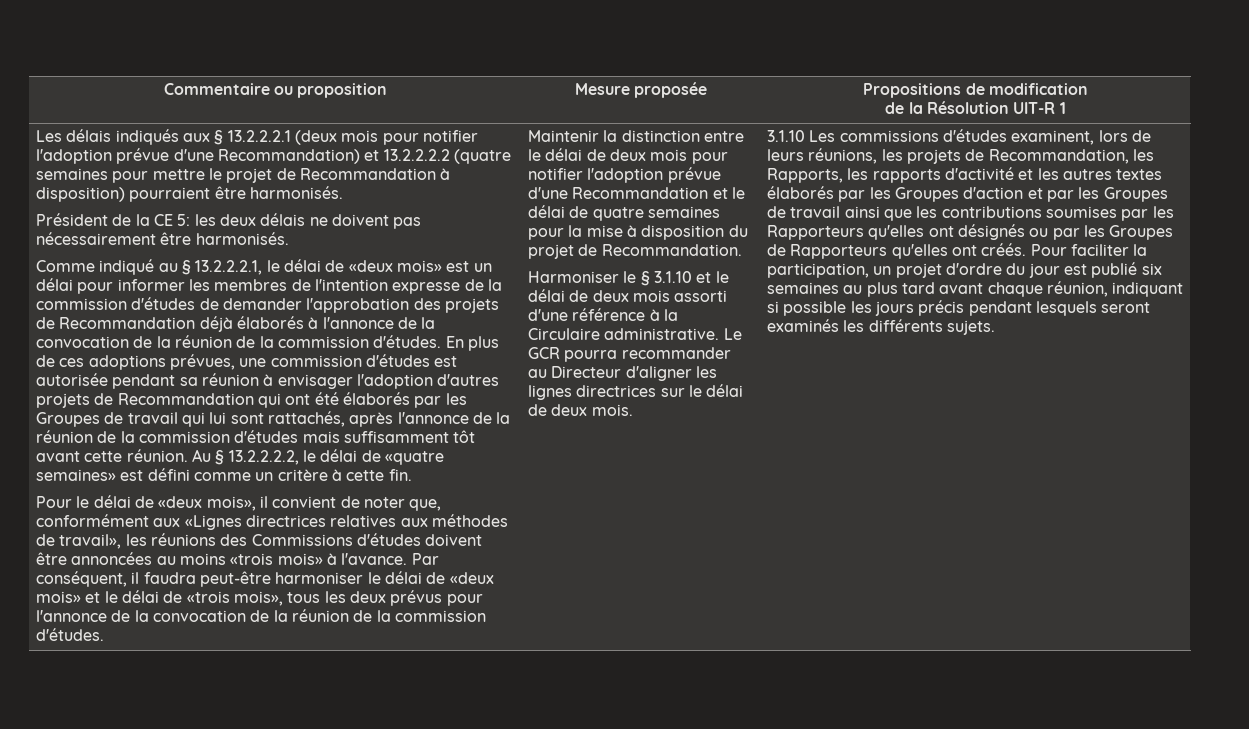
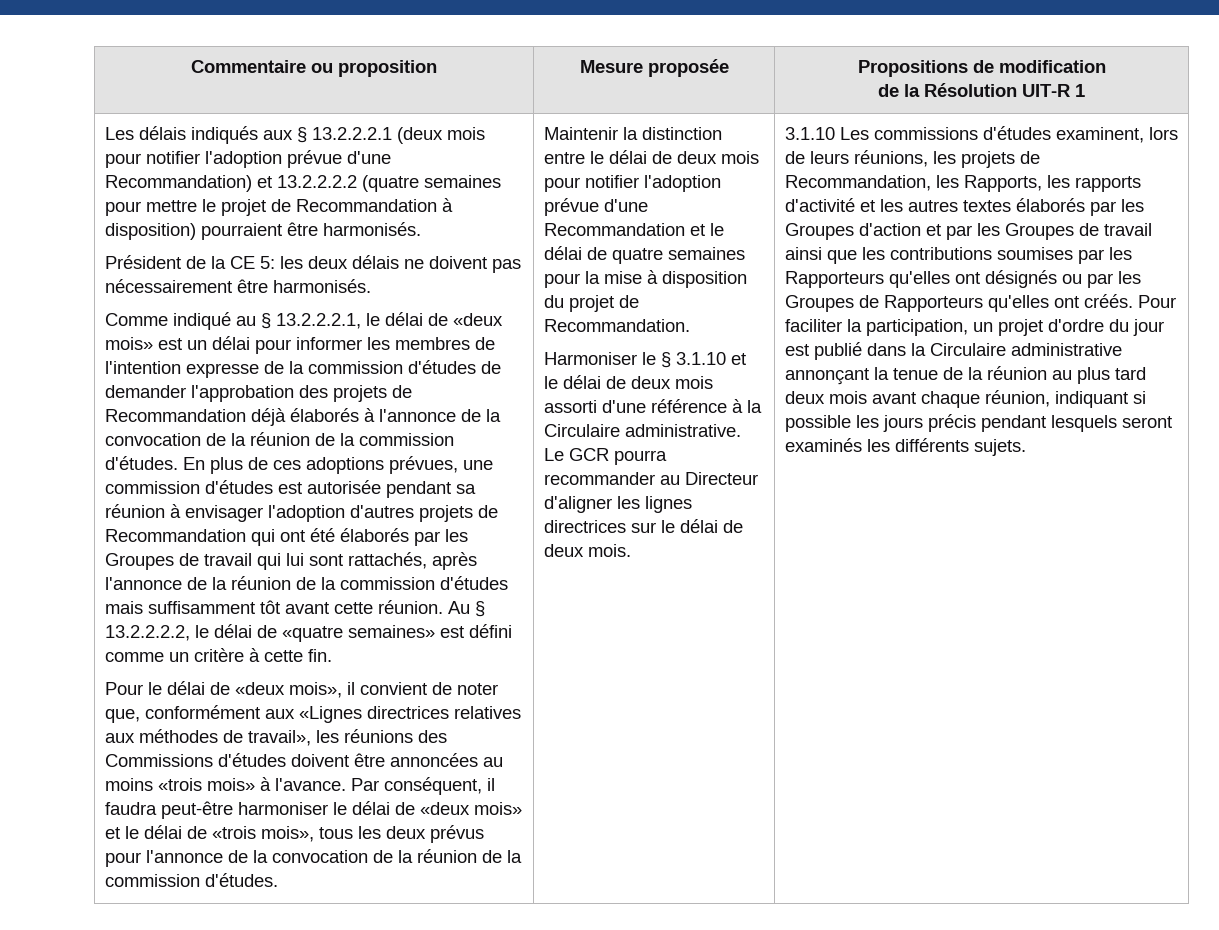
- Pour faciliter la participation, un projet d'ordre du jour est publié six semaines au plus tard avant chaque réunion, indiquant si possible les jours précis pendant lesquels seront examinés les différents sujets.
+ Pour faciliter la participation, un projet d'ordre du jour est publié dans la Circulaire administrative annonçant la tenue de la réunion au plus tard deux mois avant chaque réunion, indiquant si possible les jours précis pendant lesquels seront examinés les différents sujets.

